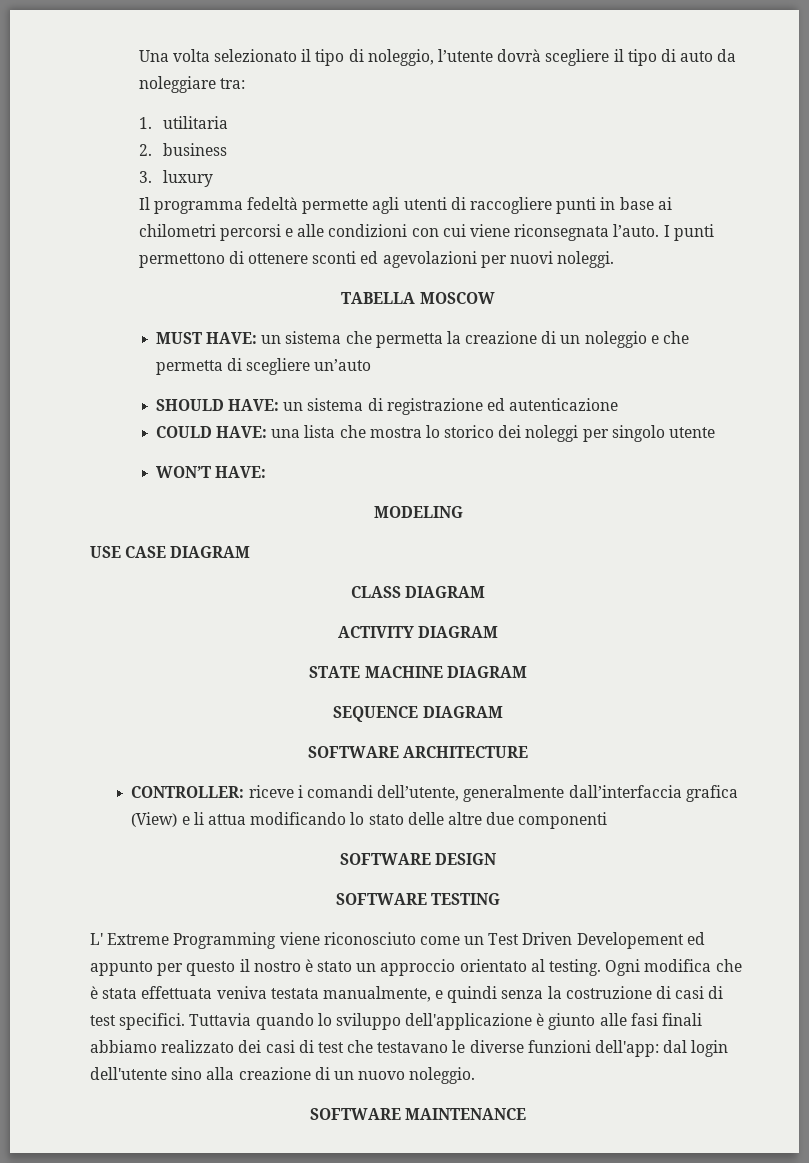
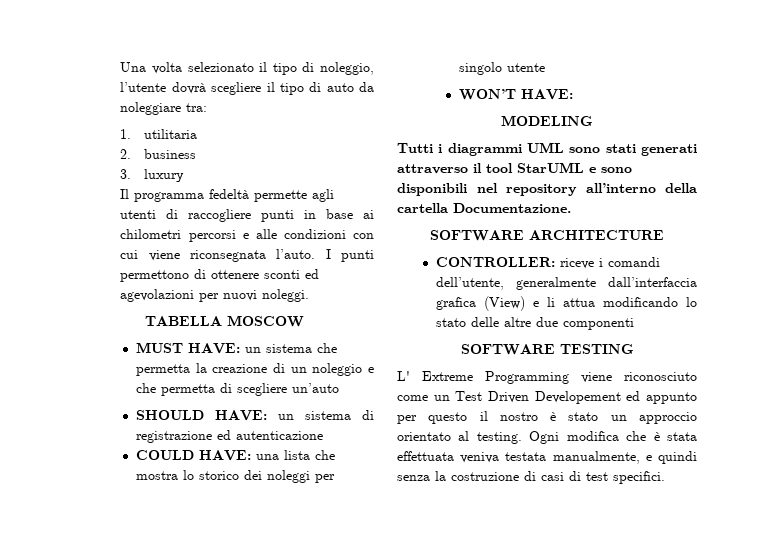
- USE CASE DIAGRAM
- CLASS DIAGRAM
- ACTIVITY DIAGRAM
- STATE MACHINE DIAGRAM
- SEQUENCE DIAGRAM
+ Tutti i diagrammi UML sono stati generati attraverso il tool StarUML e sono disponibili nel repository all’interno della cartella Documentazione.
- SOFTWARE DESIGN
- Tuttavia quando lo sviluppo dell'applicazione è giunto alle fasi finali abbiamo realizzato dei casi di test che testavano le diverse funzioni dell'app: dal login dell'utente sino alla creazione di un nuovo noleggio.
- SOFTWARE MAINTENANCE

